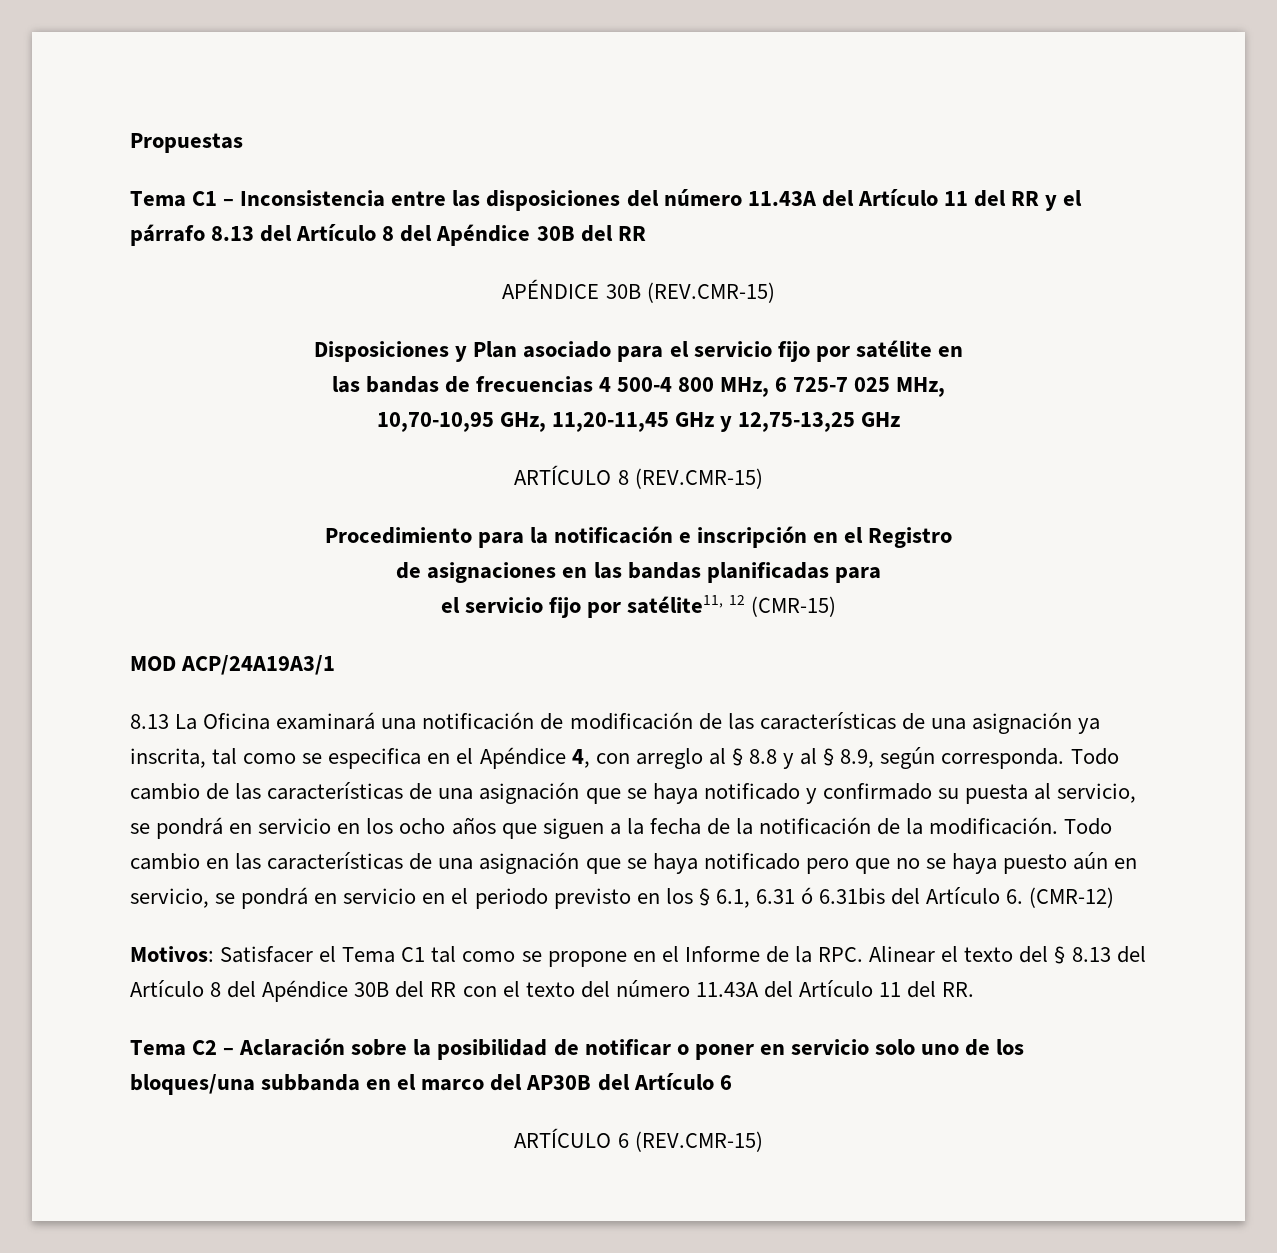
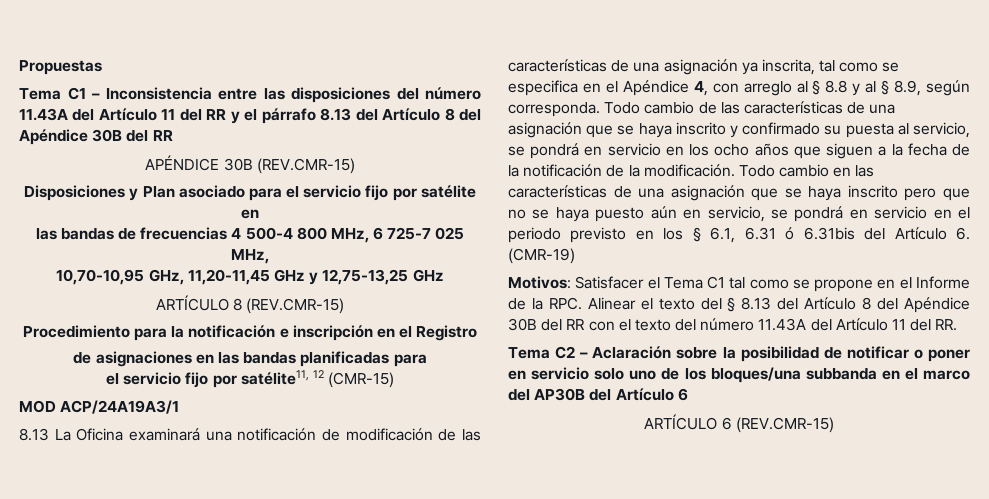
- Todo cambio de las características de una asignación que se haya notificado y confirmado su puesta al servicio, se pondrá en servicio en los ocho años que siguen a la fecha de la notificación de la modificación.
+ Todo cambio de las características de una asignación que se haya inscrito y confirmado su puesta al servicio, se pondrá en servicio en los ocho años que siguen a la fecha de la notificación de la modificación.
- Todo cambio en las características de una asignación que se haya notificado pero que no se haya puesto aún en servicio, se pondrá en servicio en el periodo previsto en los § 6.1, 6.31 ó 6.31bis del Artículo 6. (CMR-12)
+ Todo cambio en las características de una asignación que se haya inscrito pero que no se haya puesto aún en servicio, se pondrá en servicio en el periodo previsto en los § 6.1, 6.31 ó 6.31bis del Artículo 6. (CMR-19)

